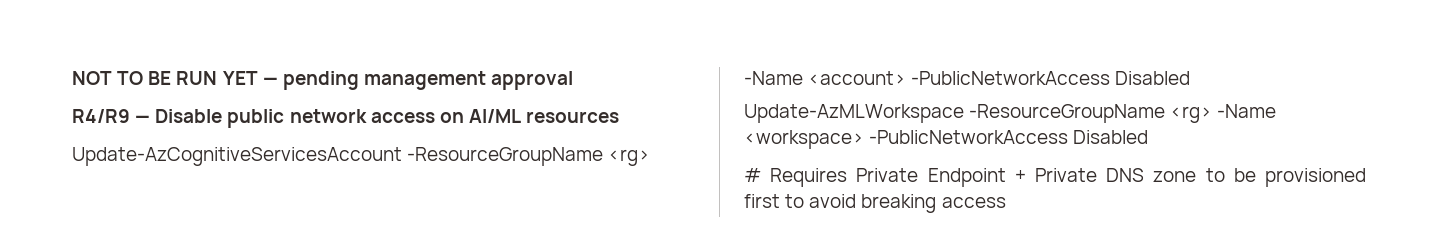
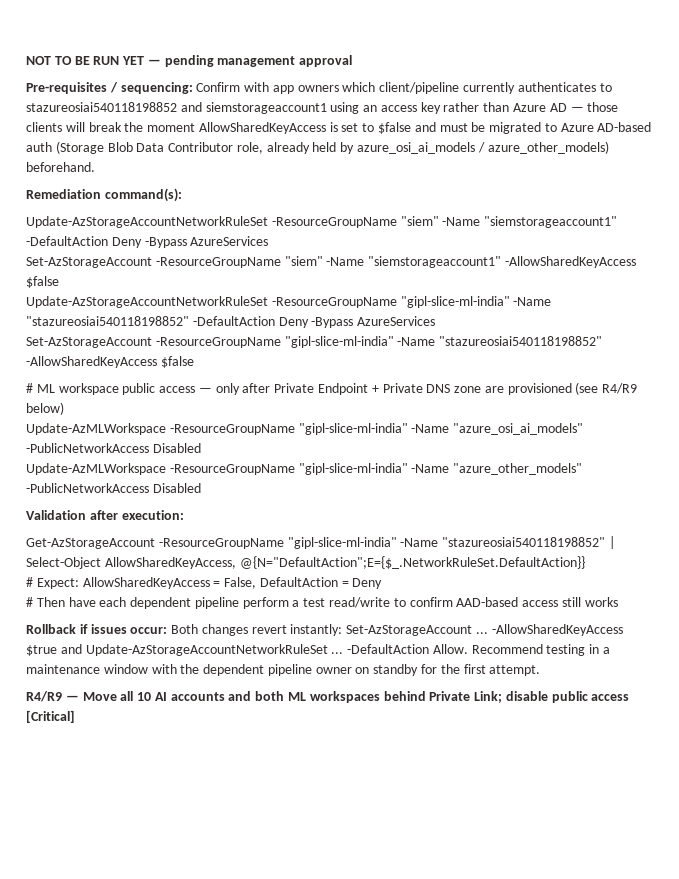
- R4/R9 — Disable public network access on AI/ML resources
- Update-AzCognitiveServicesAccount -ResourceGroupName <rg> -Name <account> -PublicNetworkAccess Disabled
- Update-AzMLWorkspace -ResourceGroupName <rg> -Name <workspace> -PublicNetworkAccess Disabled
- # Requires Private Endpoint + Private DNS zone to be provisioned first to avoid breaking access
+ Pre-requisites / sequencing: Confirm with app owners which client/pipeline currently authenticates to stazureosiai540118198852 and siemstorageaccount1 using an access key rather than Azure AD — those clients will break the moment AllowSharedKeyAccess is set to $false and must be migrated to Azure AD-based auth (Storage Blob Data Contributor role, already held by azure_osi_ai_models / azure_other_models) beforehand.
+ Remediation command(s):
+ Update-AzStorageAccountNetworkRuleSet -ResourceGroupName "siem" -Name "siemstorageaccount1" -DefaultAction Deny -Bypass AzureServices
+ Set-AzStorageAccount -ResourceGroupName "siem" -Name "siemstorageaccount1" -AllowSharedKeyAccess $false
+ Update-AzStorageAccountNetworkRuleSet -ResourceGroupName "gipl-slice-ml-india" -Name "stazureosiai540118198852" -DefaultAction Deny -Bypass AzureServices
+ Set-AzStorageAccount -ResourceGroupName "gipl-slice-ml-india" -Name "stazureosiai540118198852" -AllowSharedKeyAccess $false
+ # ML workspace public access — only after Private Endpoint + Private DNS zone are provisioned (see R4/R9 below)
+ Update-AzMLWorkspace -ResourceGroupName "gipl-slice-ml-india" -Name "azure_osi_ai_models" -PublicNetworkAccess Disabled
+ Update-AzMLWorkspace -ResourceGroupName "gipl-slice-ml-india" -Name "azure_other_models" -PublicNetworkAccess Disabled
+ Validation after execution:
+ Get-AzStorageAccount -ResourceGroupName "gipl-slice-ml-india" -Name "stazureosiai540118198852" | Select-Object AllowSharedKeyAccess, @{N="DefaultAction";E={$_.NetworkRuleSet.DefaultAction}}
+ # Expect: AllowSharedKeyAccess = False, DefaultAction = Deny
+ # Then have each dependent pipeline perform a test read/write to confirm AAD-based access still works
+ Rollback if issues occur: Both changes revert instantly: Set-AzStorageAccount ... -AllowSharedKeyAccess $true and Update-AzStorageAccountNetworkRuleSet ... -DefaultAction Allow. Recommend testing in a maintenance window with the dependent pipeline owner on standby for the first attempt.
+ R4/R9 — Move all 10 AI accounts and both ML workspaces behind Private Link; disable public access [Critical]

